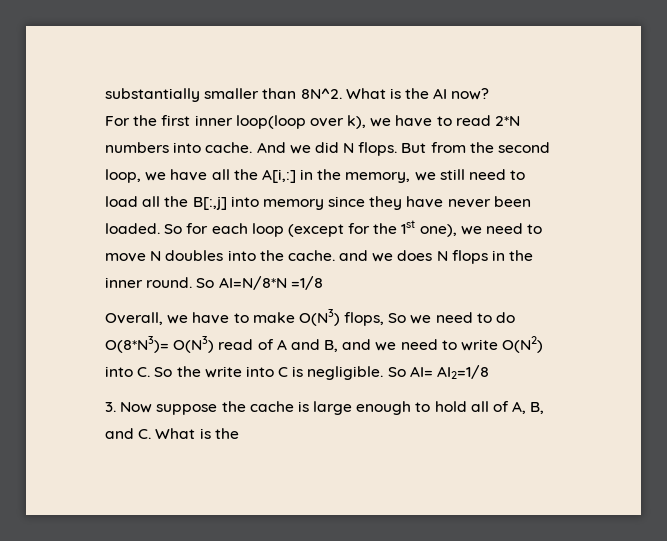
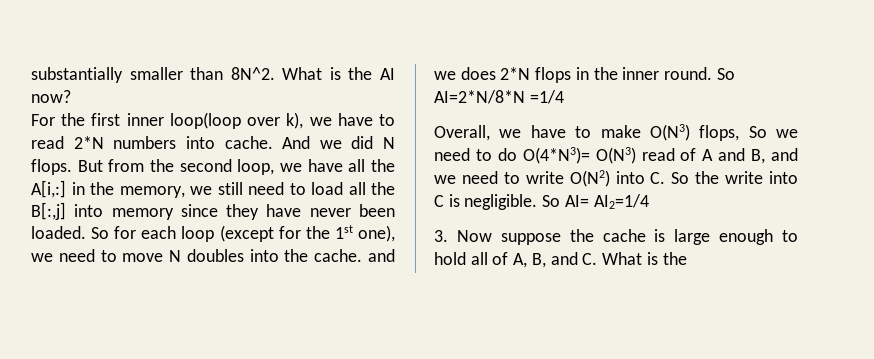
- So for each loop (except for the 1st one), we need to move N doubles into the cache. and we does N flops in the inner round.
+ So for each loop (except for the 1st one), we need to move N doubles into the cache. and we does 2*N flops in the inner round.
- So AI=N/8*N =1/8
+ So AI=2*N/8*N =1/4
- Overall, we have to make O(N3) flops, So we need to do O(8*N3)= O(N3) read of A and B, and we need to write O(N2) into C. So the write into C is negligible.
+ Overall, we have to make O(N3) flops, So we need to do O(4*N3)= O(N3) read of A and B, and we need to write O(N2) into C. So the write into C is negligible.
- So AI= AI2=1/8
+ So AI= AI2=1/4

